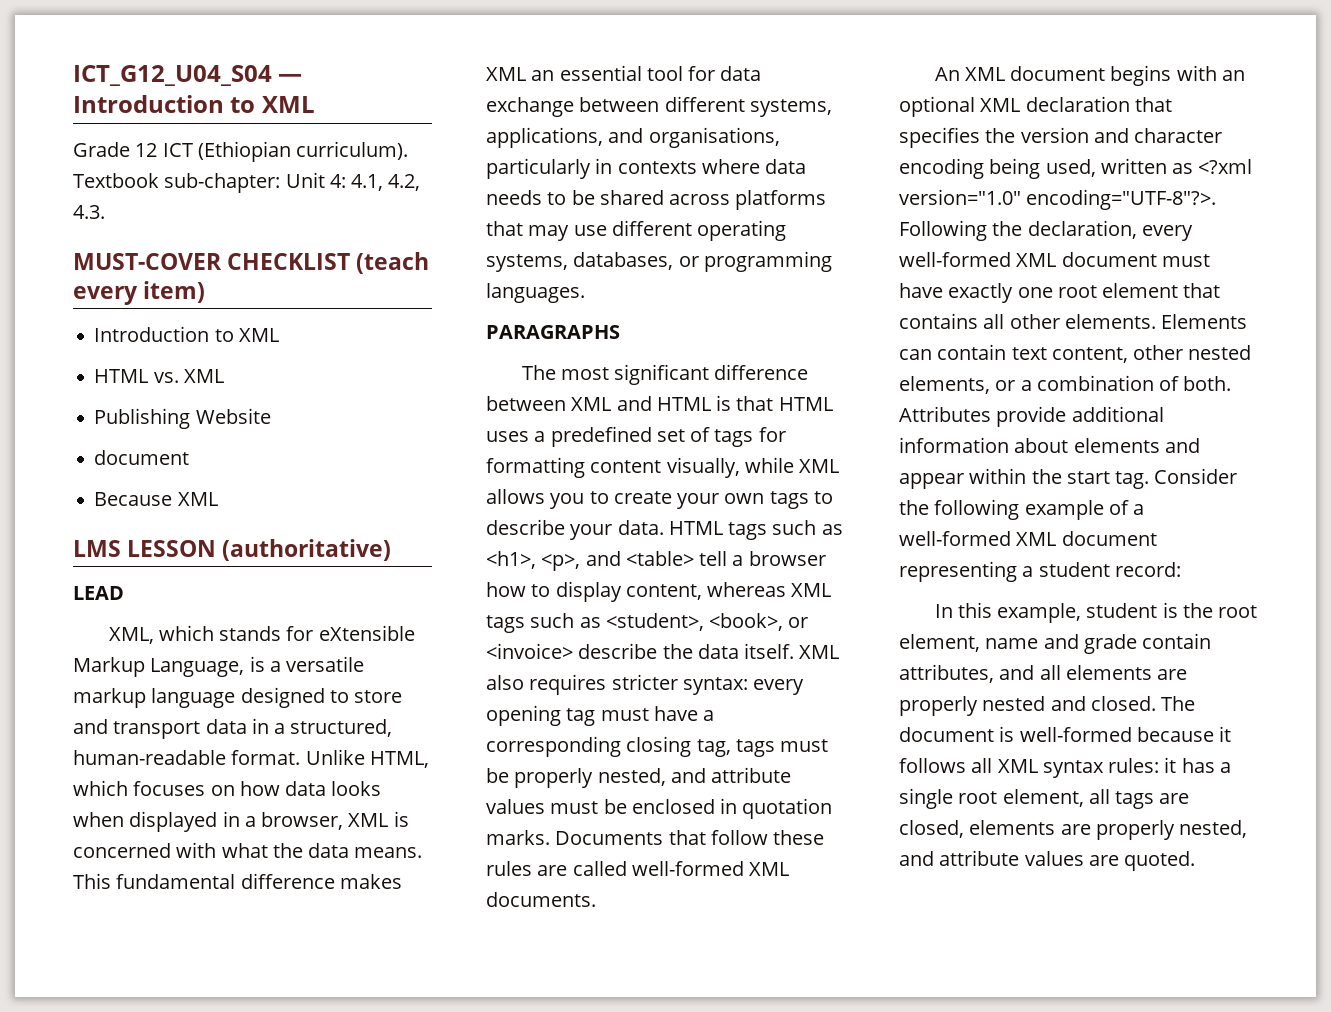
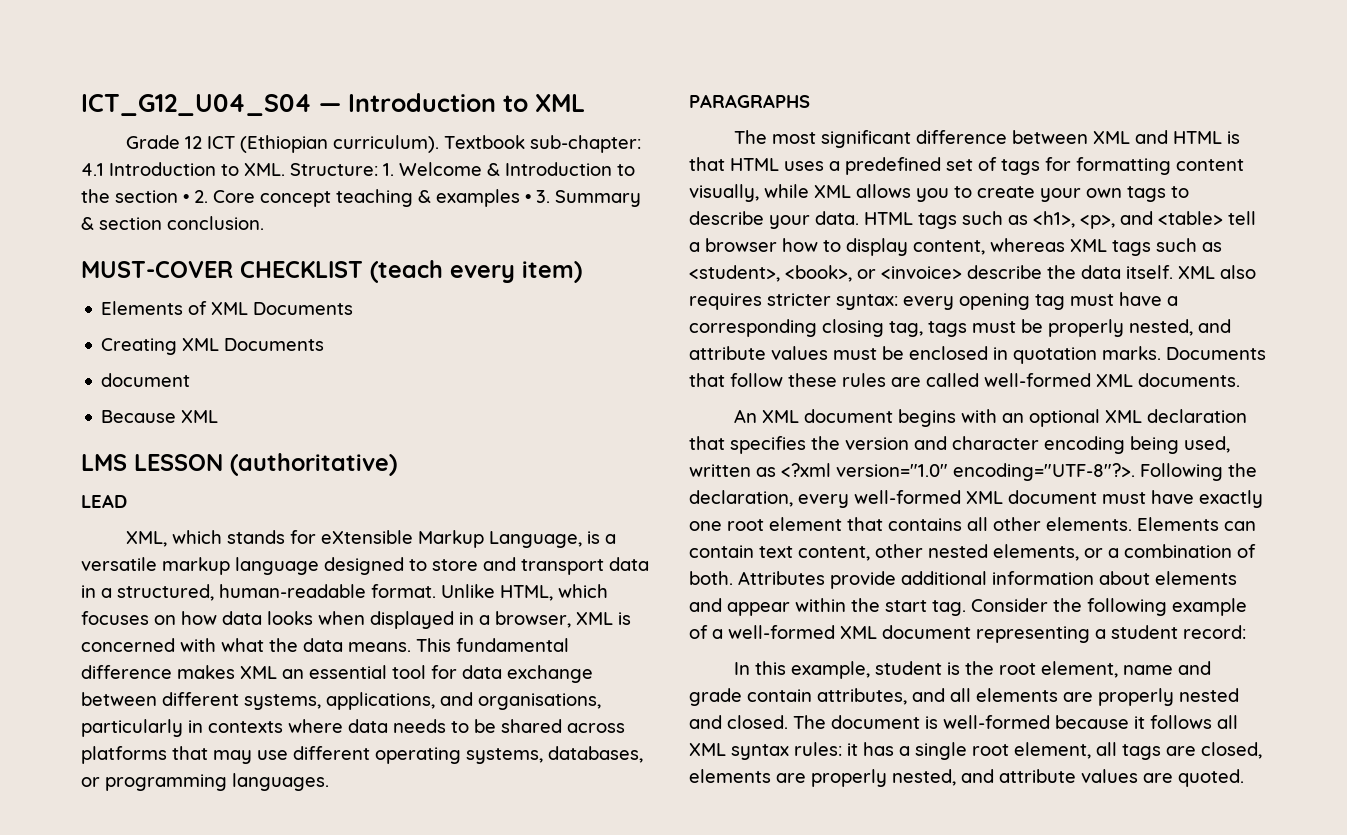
- Textbook sub-chapter: Unit 4: 4.1, 4.2, 4.3.
+ Textbook sub-chapter: 4.1 Introduction to XML. Structure: 1. Welcome & Introduction to the section • 2. Core concept teaching & examples • 3. Summary & section conclusion.
  MUST-COVER CHECKLIST (teach every item)
- Introduction to XML
- HTML vs. XML
- Publishing Website
+ Elements of XML Documents
+ Creating XML Documents

